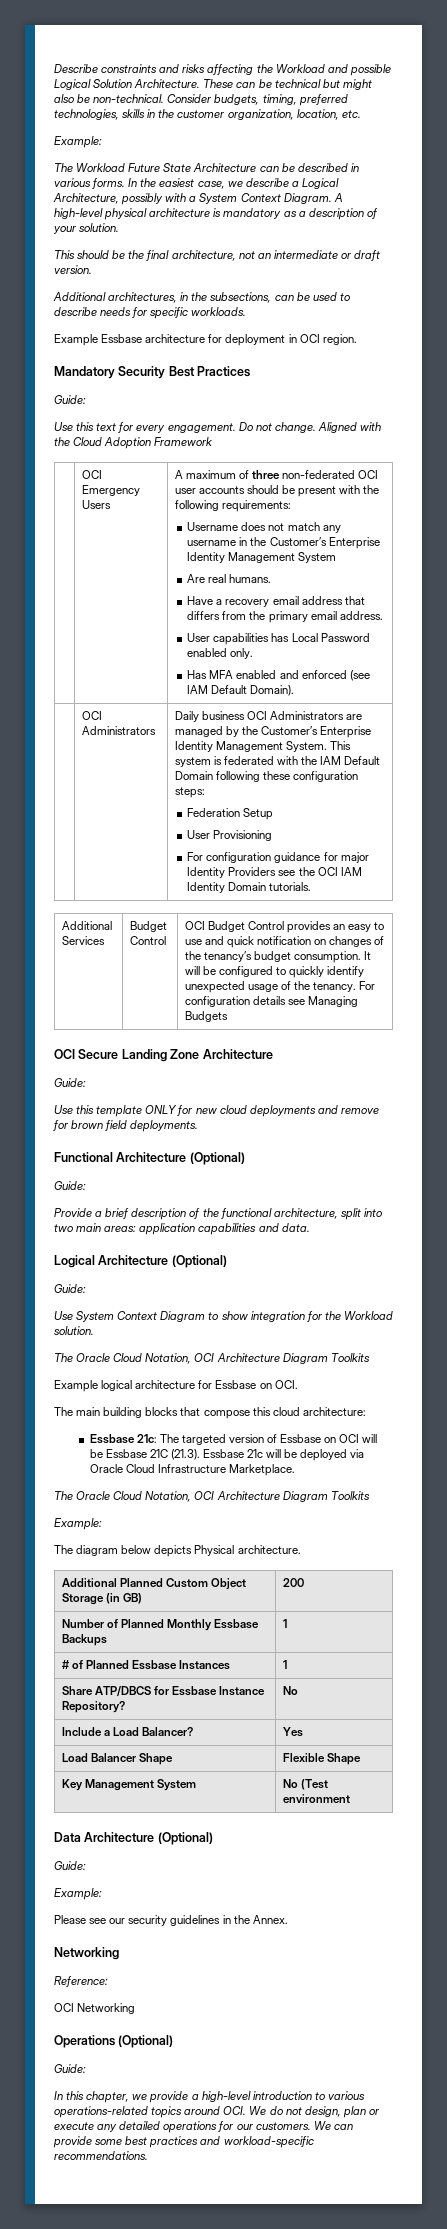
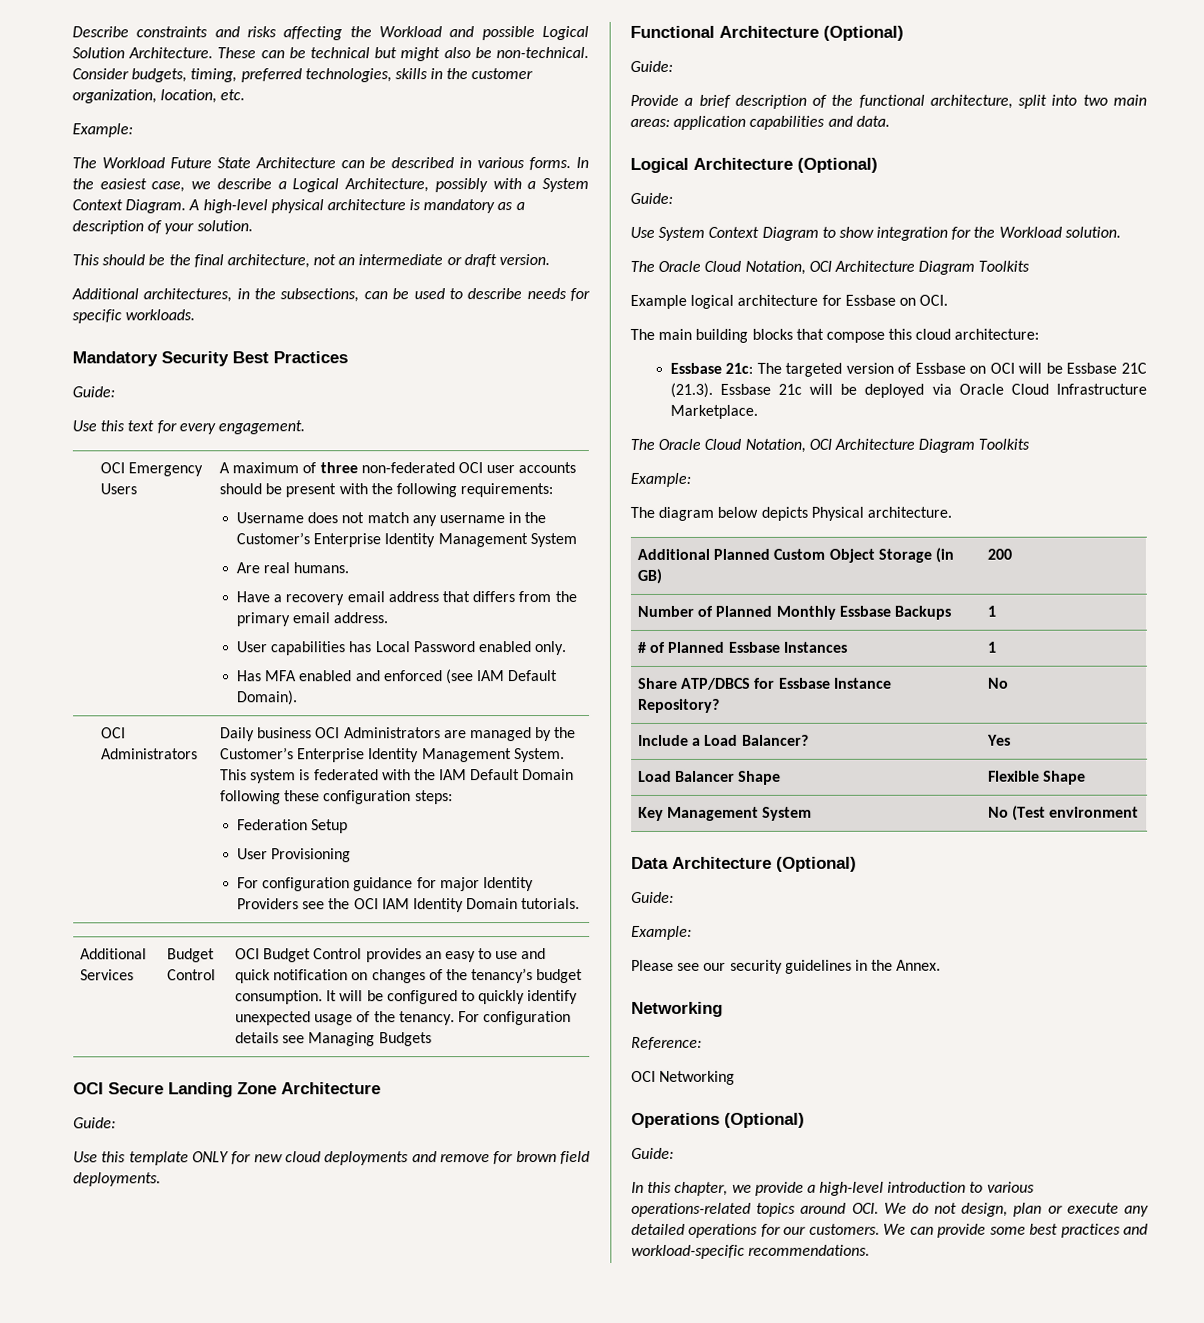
- Example Essbase architecture for deployment in OCI region.
- Do not change. Aligned with the Cloud Adoption Framework

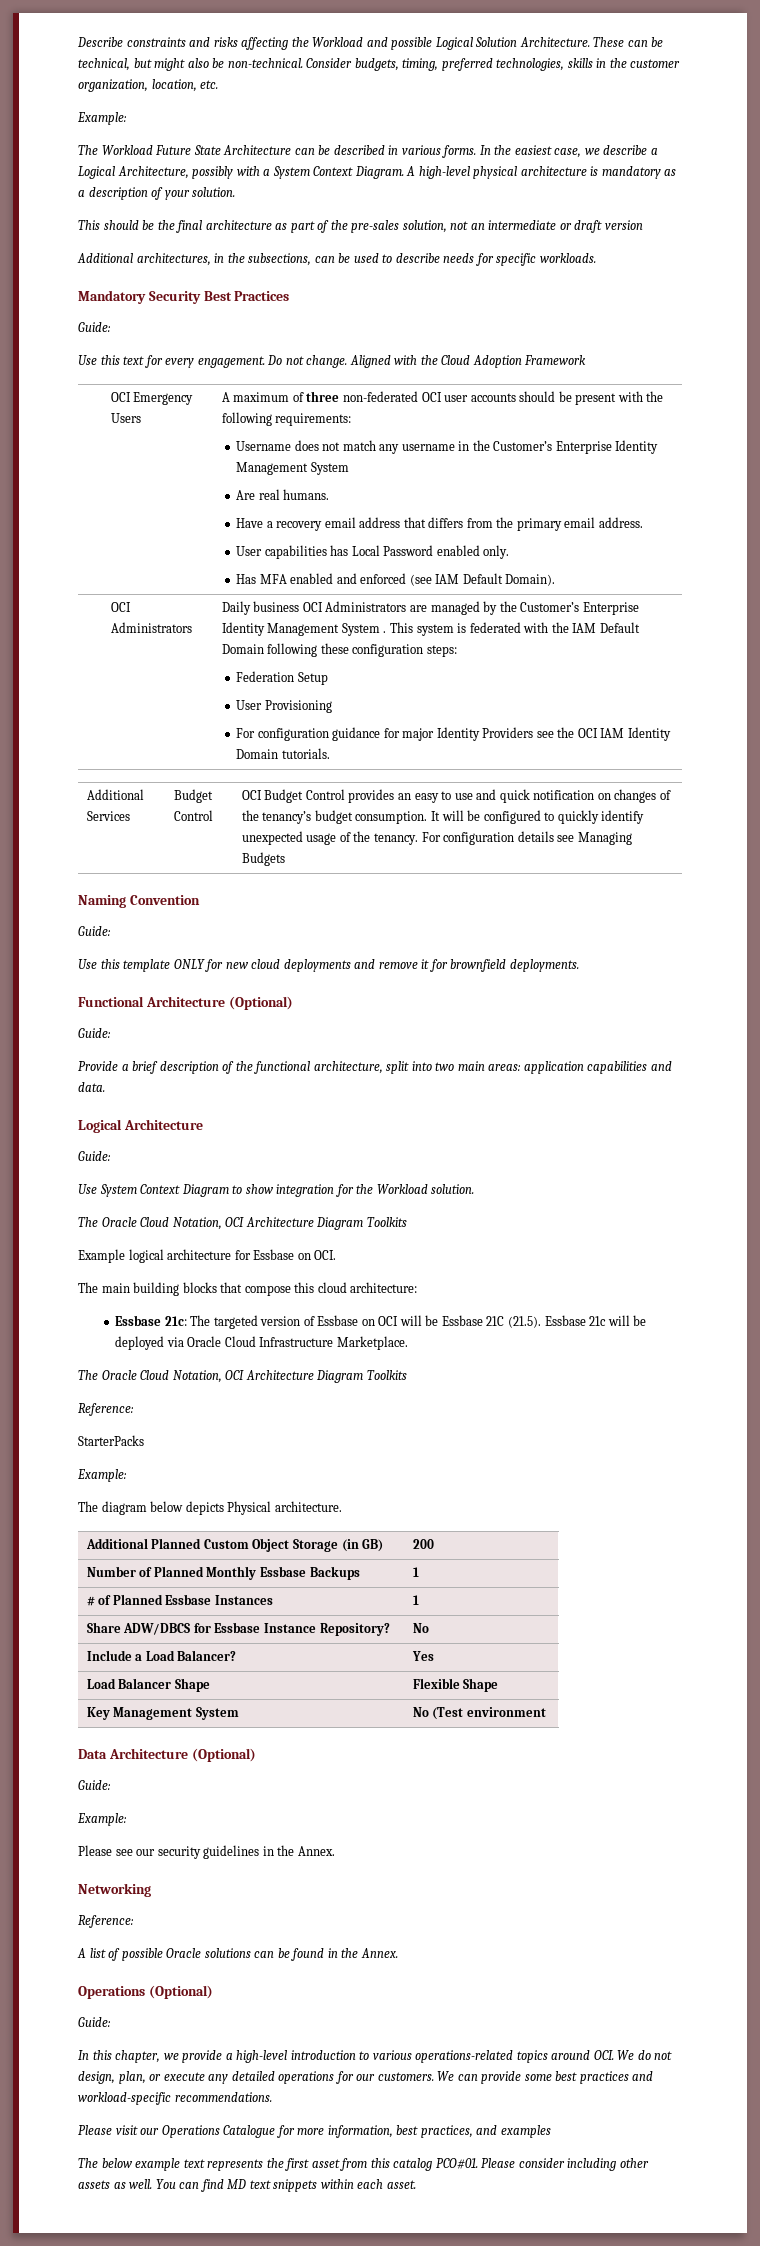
- These can be technical but might also be non-technical.
+ These can be technical, but might also be non-technical.
- This should be the final architecture, not an intermediate or draft version.
+ This should be the final architecture as part of the pre-sales solution, not an intermediate or draft version
+ Do not change. Aligned with the Cloud Adoption Framework
- Daily business OCI Administrators are managed by the Customer’s Enterprise Identity Management System.
+ Daily business OCI Administrators are managed by the Customer’s Enterprise Identity Management System .
- OCI Secure Landing Zone Architecture
+ Naming Convention
- Use this template ONLY for new cloud deployments and remove for brown field deployments.
+ Use this template ONLY for new cloud deployments and remove it for brownfield deployments.
- Logical Architecture (Optional)
+ Logical Architecture
- Essbase 21c: The targeted version of Essbase on OCI will be Essbase 21C (21.3). Essbase 21c will be deployed via Oracle Cloud Infrastructure Marketplace.
+ Essbase 21c: The targeted version of Essbase on OCI will be Essbase 21C (21.5). Essbase 21c will be deployed via Oracle Cloud Infrastructure Marketplace.
  The Oracle Cloud Notation, OCI Architecture Diagram Toolkits
+ Reference:
+ StarterPacks
- Share ATP/DBCS for Essbase Instance Repository? | No
+ Share ADW/DBCS for Essbase Instance Repository? | No
- OCI Networking
+ A list of possible Oracle solutions can be found in the Annex.
- In this chapter, we provide a high-level introduction to various operations-related topics around OCI. We do not design, plan or execute any detailed operations for our customers.
+ In this chapter, we provide a high-level introduction to various operations-related topics around OCI. We do not design, plan, or execute any detailed operations for our customers.
+ Please visit our Operations Catalogue for more information, best practices, and examples
+ The below example text represents the first asset from this catalog PCO#01. Please consider including other assets as well. You can find MD text snippets within each asset.

